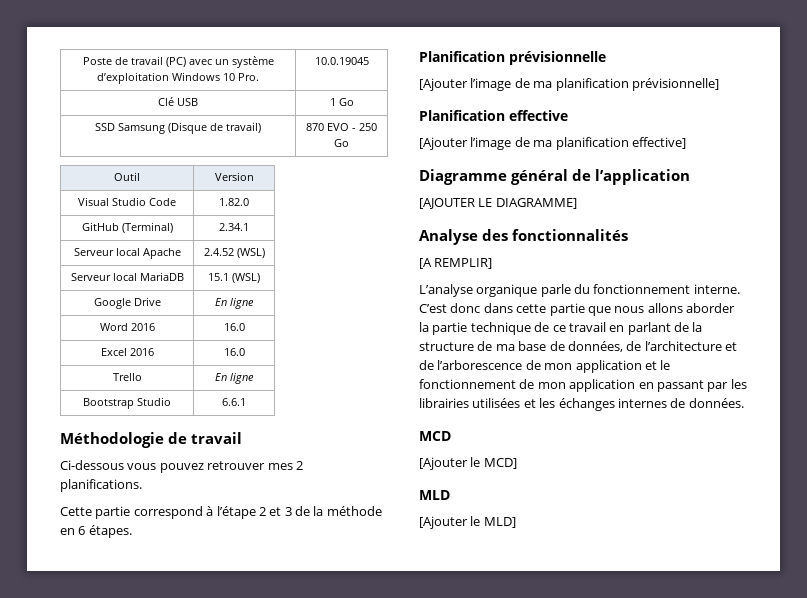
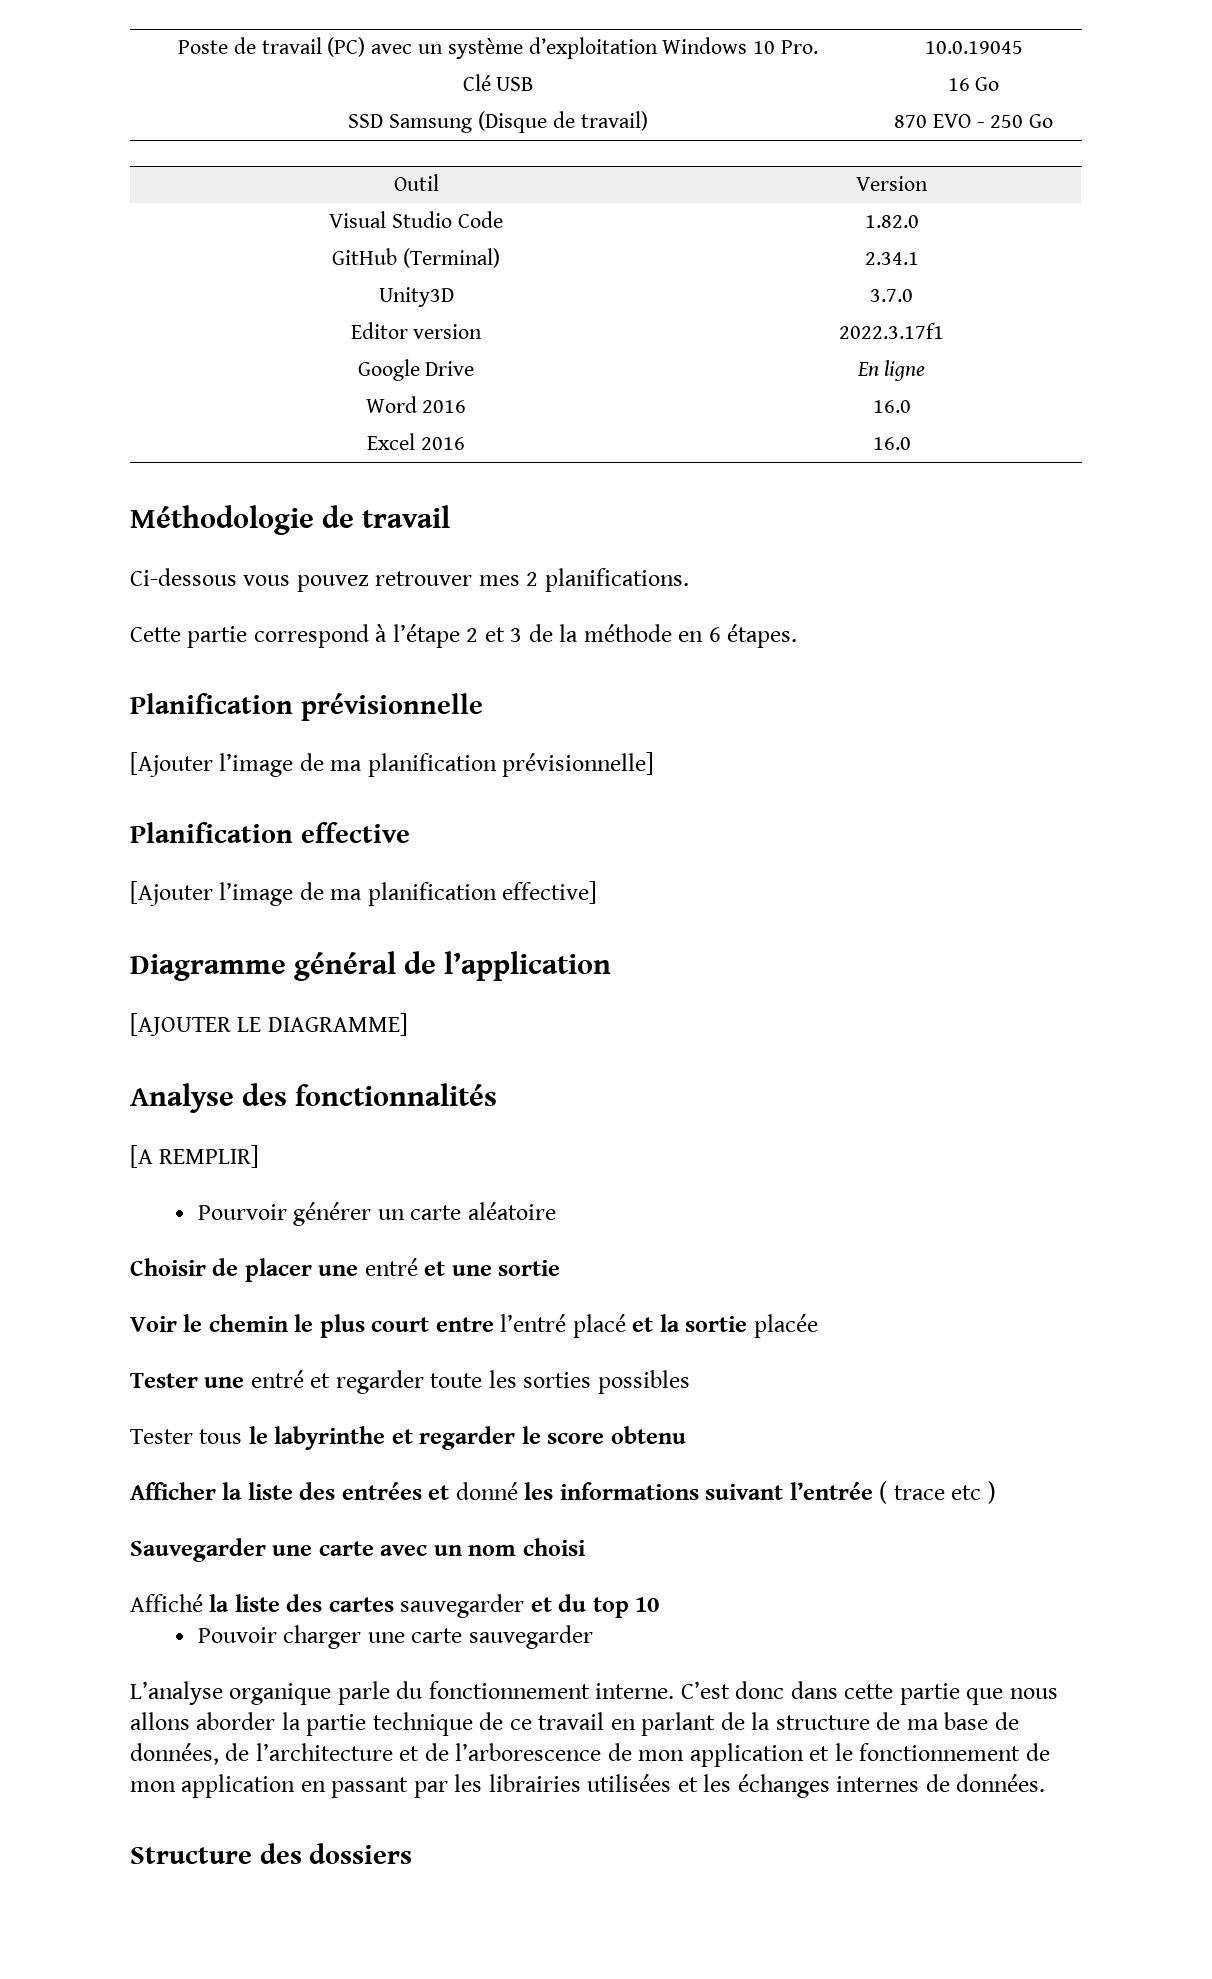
- Clé USB | 1 Go
+ Clé USB | 16 Go
- Serveur local Apache | 2.4.52 (WSL)
- Serveur local MariaDB | 15.1 (WSL)
+ Unity3D | 3.7.0
+ Editor version | 2022.3.17f1
- Trello | En ligne
- Bootstrap Studio | 6.6.1
+ Pourvoir générer un carte aléatoire
+ Choisir de placer une entré et une sortie
+ Voir le chemin le plus court entre l’entré placé et la sortie placée
+ Tester une entré et regarder toute les sorties possibles
+ Tester tous le labyrinthe et regarder le score obtenu
+ Afficher la liste des entrées et donné les informations suivant l’entrée ( trace etc )
+ Sauvegarder une carte avec un nom choisi
+ Affiché la liste des cartes sauvegarder et du top 10
+ Pouvoir charger une carte sauvegarder
- MCD
- [Ajouter le MCD]
- MLD
- [Ajouter le MLD]
+ Structure des dossiers

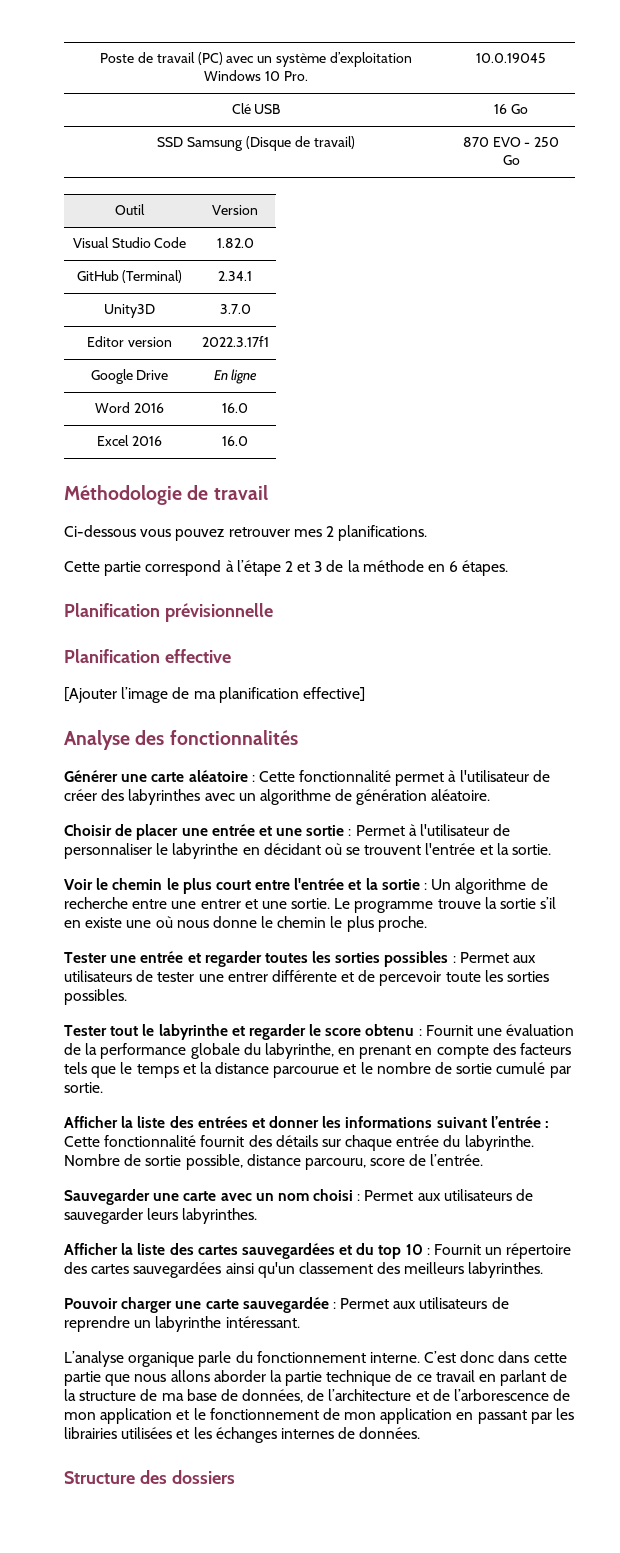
- [Ajouter l’image de ma planification prévisionnelle]
- Diagramme général de l’application
- [AJOUTER LE DIAGRAMME]
  Analyse des fonctionnalités
- [A REMPLIR]
- Pourvoir générer un carte aléatoire
+ Générer une carte aléatoire : Cette fonctionnalité permet à l'utilisateur de créer des labyrinthes avec un algorithme de génération aléatoire.
- Choisir de placer une entré et une sortie
+ Choisir de placer une entrée et une sortie : Permet à l'utilisateur de personnaliser le labyrinthe en décidant où se trouvent l'entrée et la sortie.
- Voir le chemin le plus court entre l’entré placé et la sortie placée
+ Voir le chemin le plus court entre l'entrée et la sortie : Un algorithme de recherche entre une entrer et une sortie. Le programme trouve la sortie s’il en existe une où nous donne le chemin le plus proche.
- Tester une entré et regarder toute les sorties possibles
- Tester tous le labyrinthe et regarder le score obtenu
+ Tester une entrée et regarder toutes les sorties possibles : Permet aux utilisateurs de tester une entrer différente et de percevoir toute les sorties possibles.
+ Tester tout le labyrinthe et regarder le score obtenu : Fournit une évaluation de la performance globale du labyrinthe, en prenant en compte des facteurs tels que le temps et la distance parcourue et le nombre de sortie cumulé par sortie.
- Afficher la liste des entrées et donné les informations suivant l’entrée ( trace etc )
+ Afficher la liste des entrées et donner les informations suivant l’entrée : Cette fonctionnalité fournit des détails sur chaque entrée du labyrinthe. Nombre de sortie possible, distance parcouru, score de l’entrée.
- Sauvegarder une carte avec un nom choisi
- Affiché la liste des cartes sauvegarder et du top 10
- Pouvoir charger une carte sauvegarder
+ Sauvegarder une carte avec un nom choisi : Permet aux utilisateurs de sauvegarder leurs labyrinthes.
+ Afficher la liste des cartes sauvegardées et du top 10 : Fournit un répertoire des cartes sauvegardées ainsi qu'un classement des meilleurs labyrinthes.
+ Pouvoir charger une carte sauvegardée : Permet aux utilisateurs de reprendre un labyrinthe intéressant.

